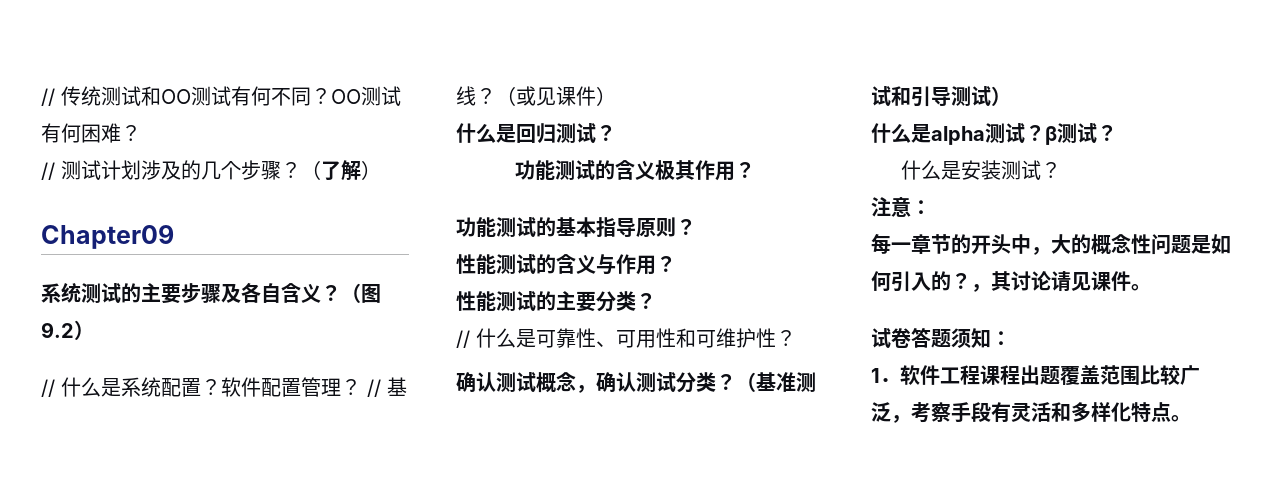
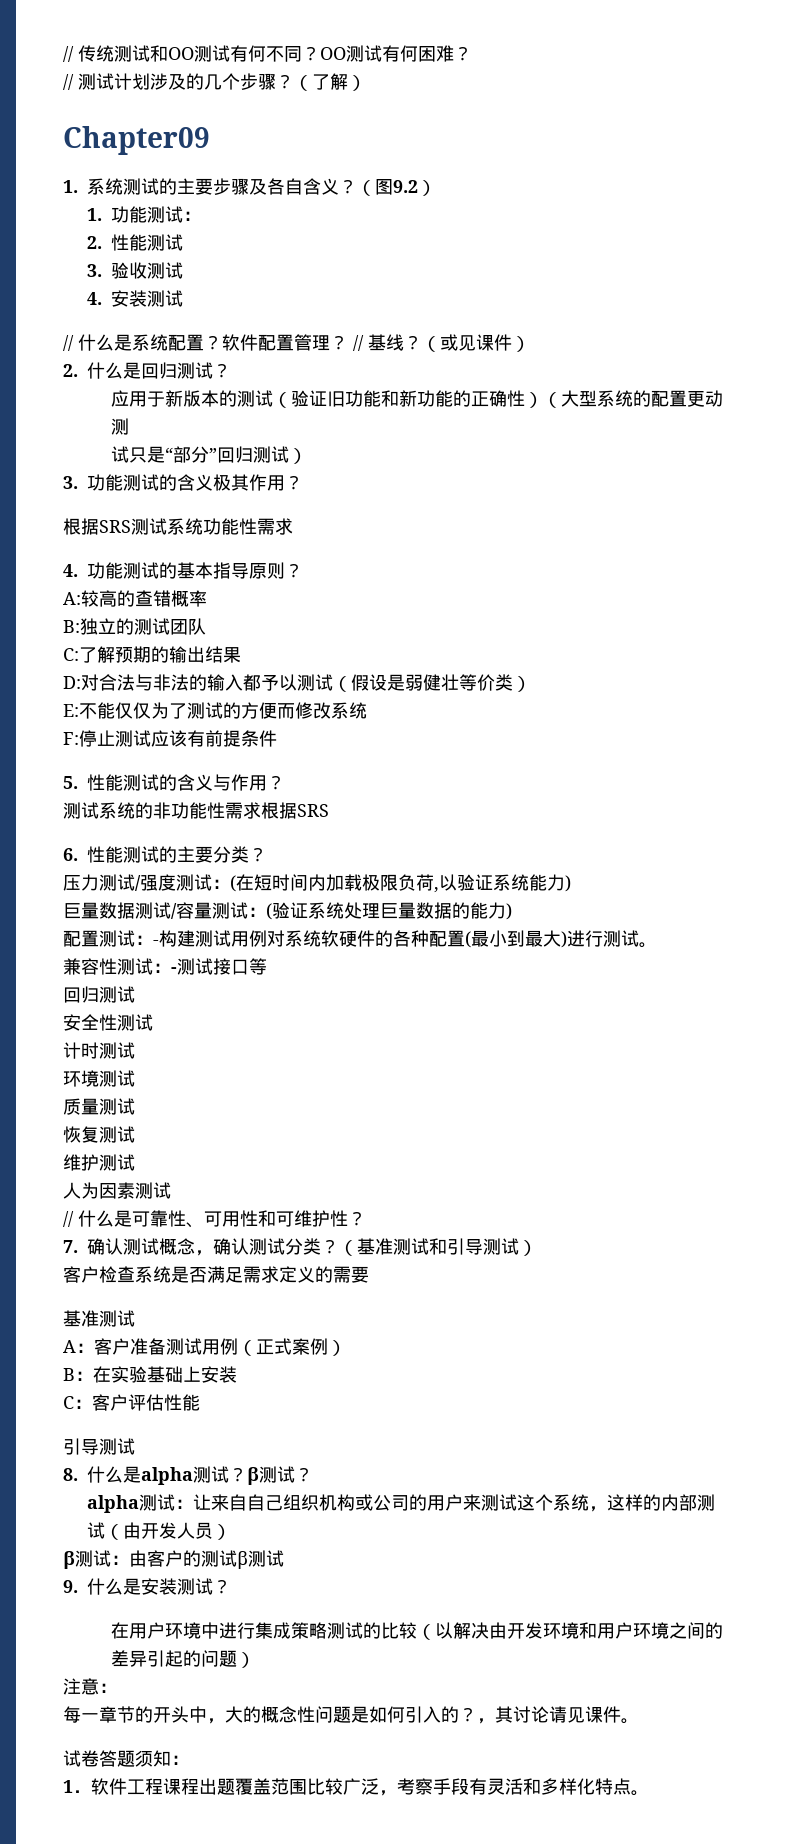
- 系统测试的主要步骤及各自含义？
+ 1.系统测试的主要步骤及各自含义？
+ 1.功能测试：
+ 2.性能测试
+ 3.验收测试
+ 4.安装测试
- 什么是回归测试？
+ 2.什么是回归测试？
- 功能测试的含义极其作用？
+ 应用于新版本的测试（验证旧功能和新功能的正确性）（大型系统的配置更动测
+ 试只是“部分”回归测试）
+ 3.功能测试的含义极其作用？
- 功能测试的基本指导原则？
+ 根据SRS测试系统功能性需求
+ 4.功能测试的基本指导原则？
- 性能测试的含义与作用？
+ A:较高的查错概率
+ B:独立的测试团队
+ C:了解预期的输出结果
+ D:对合法与非法的输入都予以测试（假设是弱健壮等价类）
+ E:不能仅仅为了测试的方便而修改系统
+ F:停止测试应该有前提条件
+ 5.性能测试的含义与作用？
- 性能测试的主要分类？
+ 测试系统的非功能性需求根据SRS
+ 6.性能测试的主要分类？
+ 压力测试/强度测试：(在短时间内加载极限负荷,以验证系统能力)
+ 巨量数据测试/容量测试：(验证系统处理巨量数据的能力)
+ 配置测试：-构建测试用例对系统软硬件的各种配置(最小到最大)进行测试。
+ 兼容性测试：-测试接口等
+ 回归测试
+ 安全性测试
+ 计时测试
+ 环境测试
+ 质量测试
+ 恢复测试
+ 维护测试
+ 人为因素测试
- 确认测试概念，确认测试分类？
+ 7.确认测试概念，确认测试分类？
- 什么是alpha测试？β测试？
+ 客户检查系统是否满足需求定义的需要
+ 基准测试
+ A：客户准备测试用例（正式案例）
+ B：在实验基础上安装
+ C：客户评估性能
+ 引导测试
+ 8.什么是alpha测试？β测试？
- 什么是安装测试？
+ alpha测试：让来自自己组织机构或公司的用户来测试这个系统，这样的内部测试（由开发人员）
+ β测试：由客户的测试β测试
+ 9.什么是安装测试？
+ 在用户环境中进行集成策略测试的比较（以解决由开发环境和用户环境之间的差异引起的问题）

